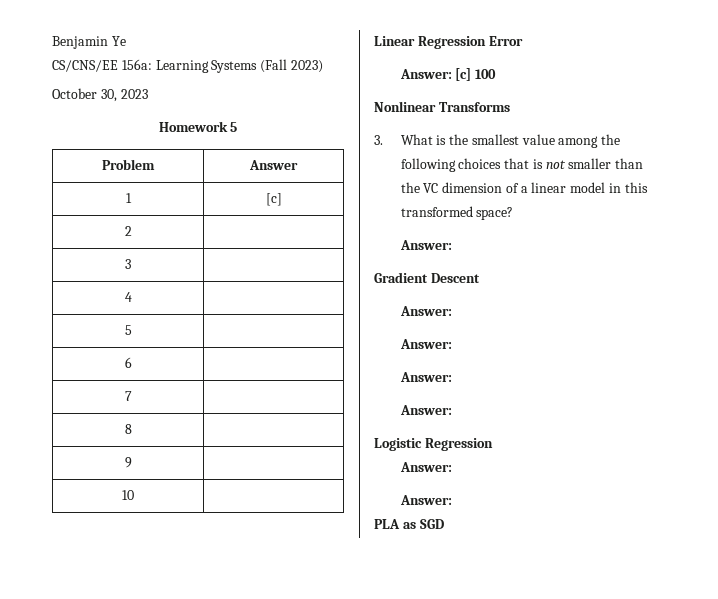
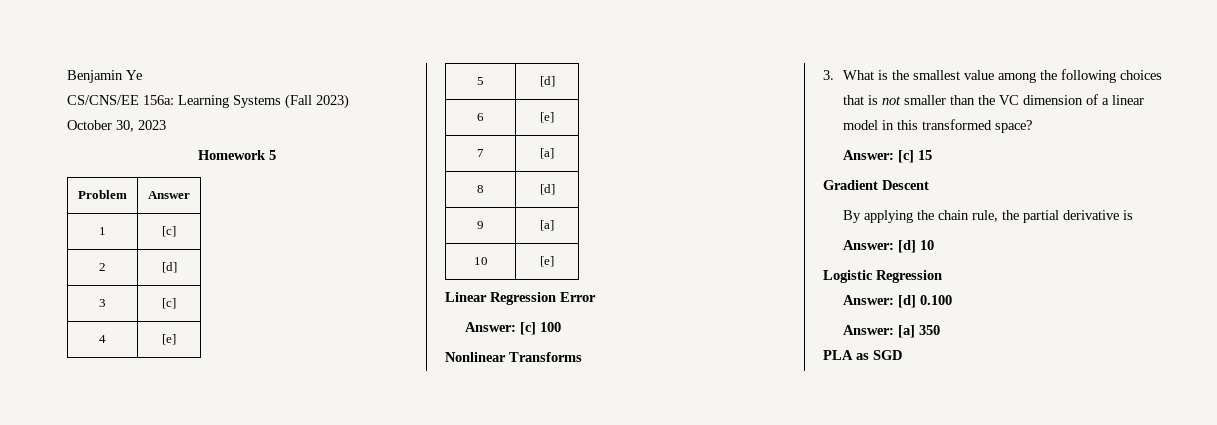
- 2 |
+ 2 | [d]
- 3 |
+ 3 | [c]
- 4 |
+ 4 | [e]
- 5 |
+ 5 | [d]
- 6 |
+ 6 | [e]
- 7 |
+ 7 | [a]
- 8 |
+ 8 | [d]
- 9 |
+ 9 | [a]
- 10 |
+ 10 | [e]
  3. What is the smallest value among the following choices that is not smaller than the VC dimension of a linear model in this transformed space?
- Answer:
+ Answer: [c] 15
  Gradient Descent
- Answer:
- Answer:
- Answer:
- Answer:
+ By applying the chain rule, the partial derivative is
+ Answer: [d] 10
  Logistic Regression
- Answer:
- Answer:
+ Answer: [d] 0.100
+ Answer: [a] 350

